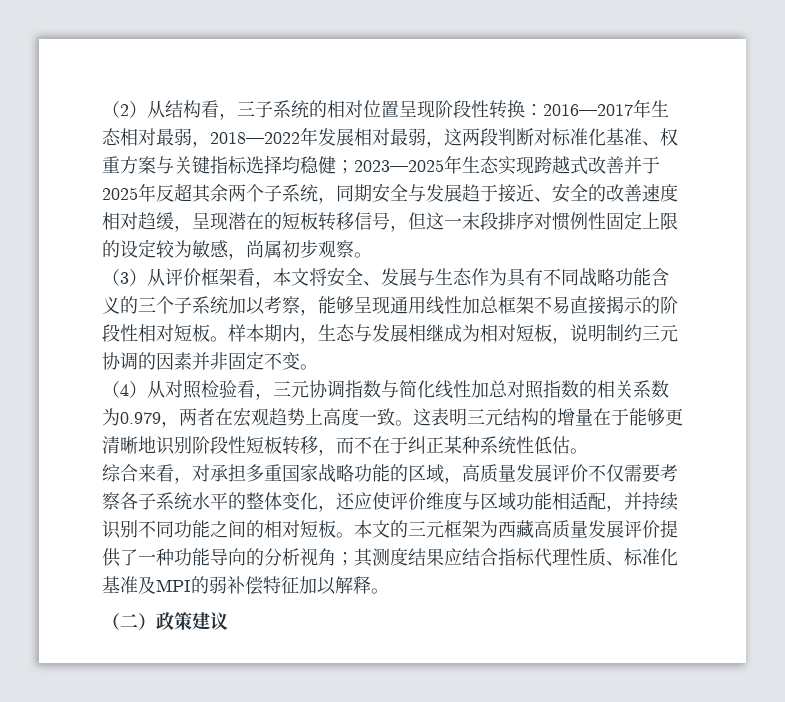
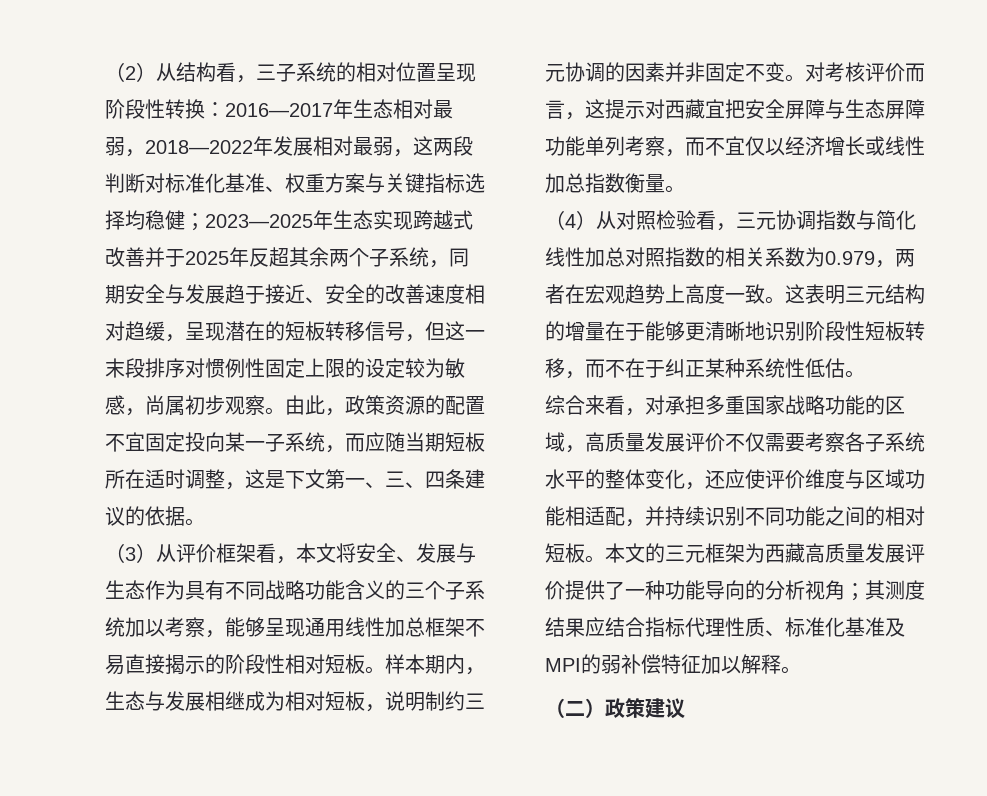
+ 由此，政策资源的配置不宜固定投向某一子系统，而应随当期短板所在适时调整，这是下文第一、三、四条建议的依据。
+ 对考核评价而言，这提示对西藏宜把安全屏障与生态屏障功能单列考察，而不宜仅以经济增长或线性加总指数衡量。

